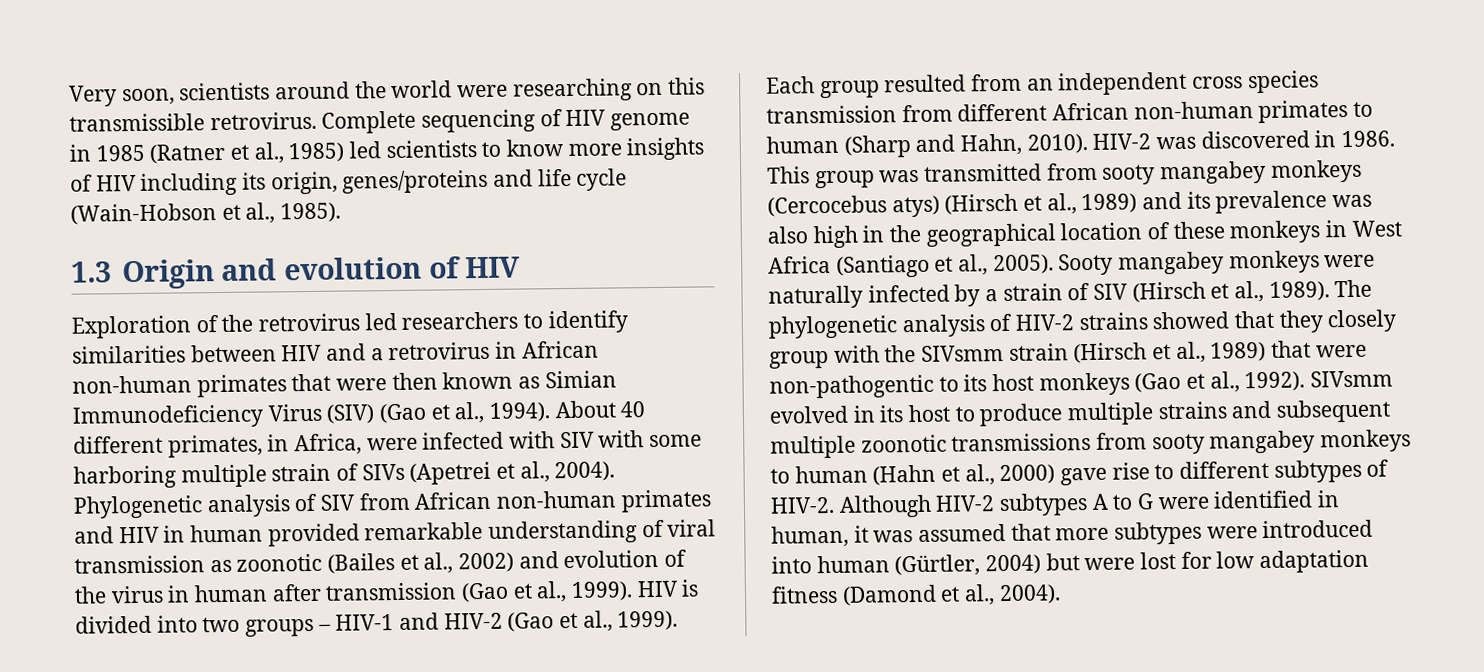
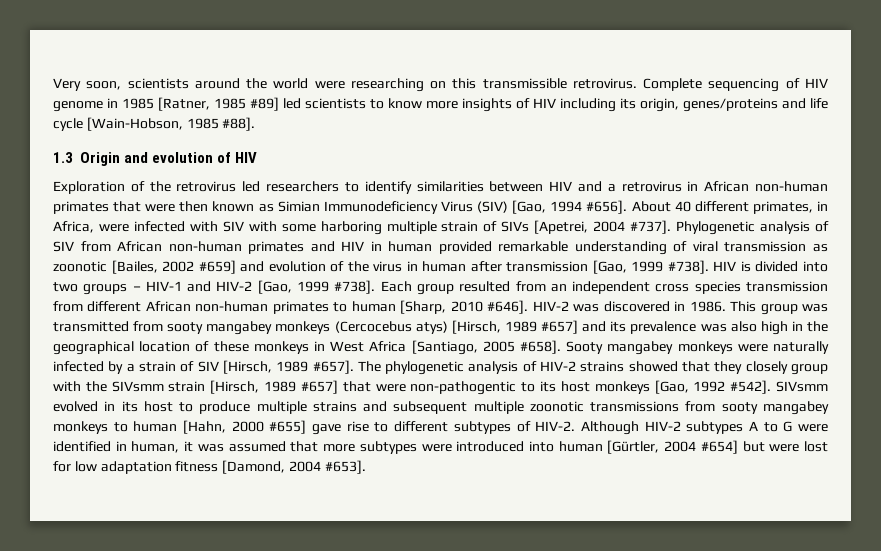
- Complete sequencing of HIV genome in 1985 (Ratner et al., 1985) led scientists to know more insights of HIV including its origin, genes/proteins and life cycle (Wain-Hobson et al., 1985).
+ Complete sequencing of HIV genome in 1985 [Ratner, 1985 #89] led scientists to know more insights of HIV including its origin, genes/proteins and life cycle [Wain-Hobson, 1985 #88].
- Exploration of the retrovirus led researchers to identify similarities between HIV and a retrovirus in African non-human primates that were then known as Simian Immunodeficiency Virus (SIV) (Gao et al., 1994).
+ Exploration of the retrovirus led researchers to identify similarities between HIV and a retrovirus in African non-human primates that were then known as Simian Immunodeficiency Virus (SIV) [Gao, 1994 #656].
- About 40 different primates, in Africa, were infected with SIV with some harboring multiple strain of SIVs (Apetrei et al., 2004).
+ About 40 different primates, in Africa, were infected with SIV with some harboring multiple strain of SIVs [Apetrei, 2004 #737].
- Phylogenetic analysis of SIV from African non-human primates and HIV in human provided remarkable understanding of viral transmission as zoonotic (Bailes et al., 2002) and evolution of the virus in human after transmission (Gao et al., 1999).
+ Phylogenetic analysis of SIV from African non-human primates and HIV in human provided remarkable understanding of viral transmission as zoonotic [Bailes, 2002 #659] and evolution of the virus in human after transmission [Gao, 1999 #738].
- HIV is divided into two groups – HIV-1 and HIV-2 (Gao et al., 1999).
+ HIV is divided into two groups – HIV-1 and HIV-2 [Gao, 1999 #738].
- Each group resulted from an independent cross species transmission from different African non-human primates to human (Sharp and Hahn, 2010).
+ Each group resulted from an independent cross species transmission from different African non-human primates to human [Sharp, 2010 #646].
- This group was transmitted from sooty mangabey monkeys (Cercocebus atys) (Hirsch et al., 1989) and its prevalence was also high in the geographical location of these monkeys in West Africa (Santiago et al., 2005).
+ This group was transmitted from sooty mangabey monkeys (Cercocebus atys) [Hirsch, 1989 #657] and its prevalence was also high in the geographical location of these monkeys in West Africa [Santiago, 2005 #658].
- Sooty mangabey monkeys were naturally infected by a strain of SIV (Hirsch et al., 1989).
+ Sooty mangabey monkeys were naturally infected by a strain of SIV [Hirsch, 1989 #657].
- The phylogenetic analysis of HIV-2 strains showed that they closely group with the SIVsmm strain (Hirsch et al., 1989) that were non-pathogentic to its host monkeys (Gao et al., 1992).
+ The phylogenetic analysis of HIV-2 strains showed that they closely group with the SIVsmm strain [Hirsch, 1989 #657] that were non-pathogentic to its host monkeys [Gao, 1992 #542].
- SIVsmm evolved in its host to produce multiple strains and subsequent multiple zoonotic transmissions from sooty mangabey monkeys to human (Hahn et al., 2000) gave rise to different subtypes of HIV-2.
+ SIVsmm evolved in its host to produce multiple strains and subsequent multiple zoonotic transmissions from sooty mangabey monkeys to human [Hahn, 2000 #655] gave rise to different subtypes of HIV-2.
- Although HIV-2 subtypes A to G were identified in human, it was assumed that more subtypes were introduced into human (Gürtler, 2004) but were lost for low adaptation fitness (Damond et al., 2004).
+ Although HIV-2 subtypes A to G were identified in human, it was assumed that more subtypes were introduced into human [Gürtler, 2004 #654] but were lost for low adaptation fitness [Damond, 2004 #653].

